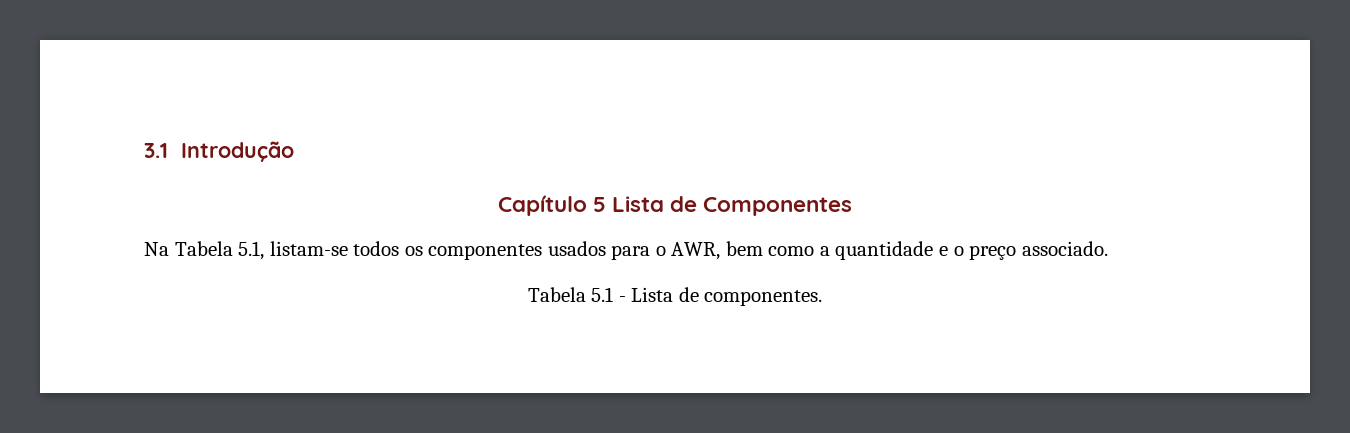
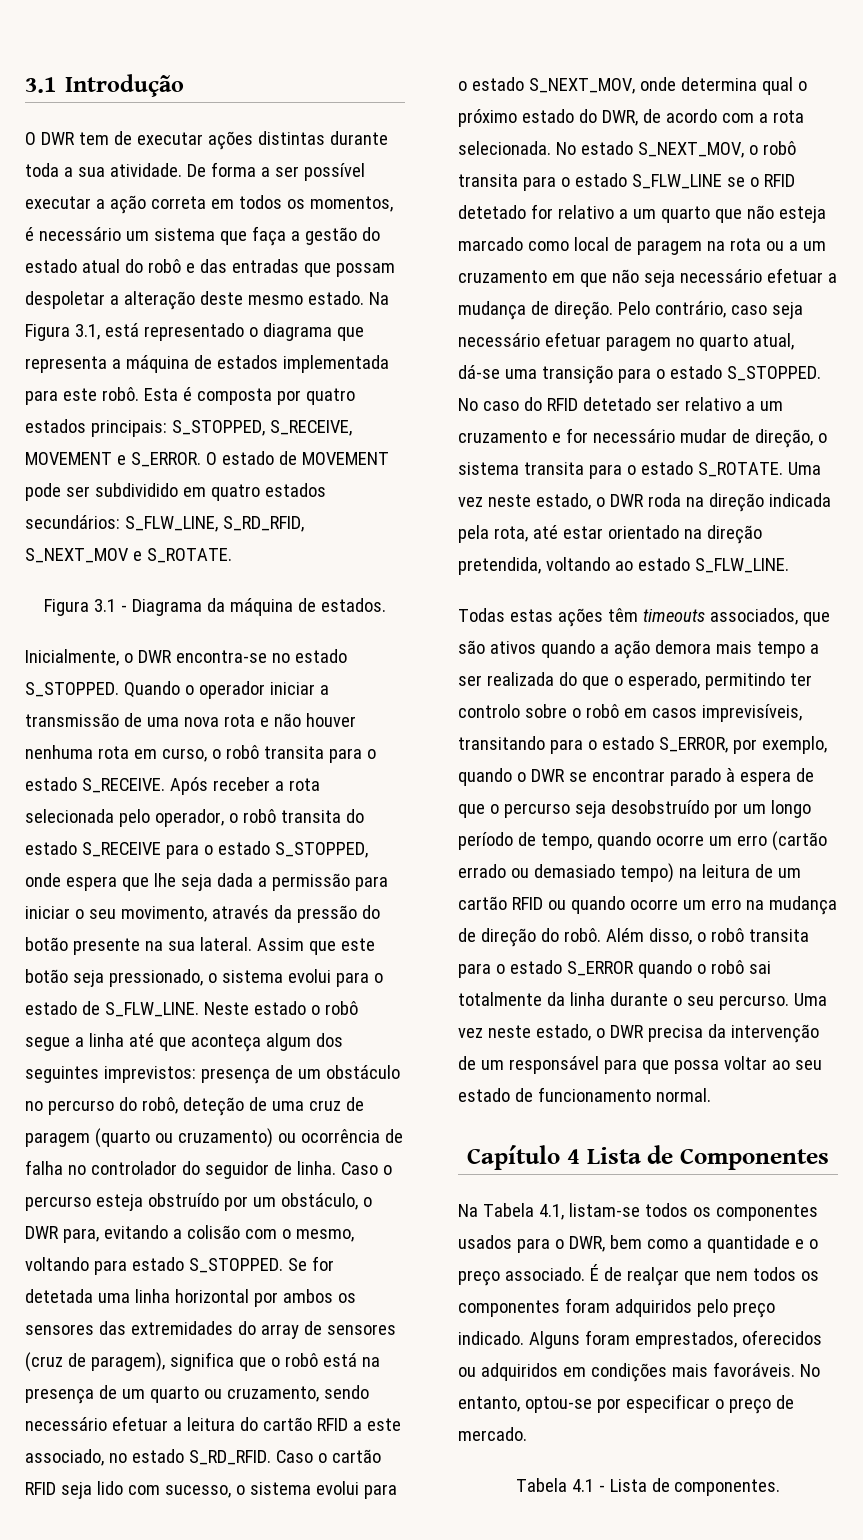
+ O DWR tem de executar ações distintas durante toda a sua atividade. De forma a ser possível executar a ação correta em todos os momentos, é necessário um sistema que faça a gestão do estado atual do robô e das entradas que possam despoletar a alteração deste mesmo estado. Na Figura 3.1, está representado o diagrama que representa a máquina de estados implementada para este robô. Esta é composta por quatro estados principais: S_STOPPED, S_RECEIVE, MOVEMENT e S_ERROR. O estado de MOVEMENT pode ser subdividido em quatro estados secundários: S_FLW_LINE, S_RD_RFID, S_NEXT_MOV e S_ROTATE.
+ Figura 3.1 - Diagrama da máquina de estados.
+ Inicialmente, o DWR encontra-se no estado S_STOPPED. Quando o operador iniciar a transmissão de uma nova rota e não houver nenhuma rota em curso, o robô transita para o estado S_RECEIVE. Após receber a rota selecionada pelo operador, o robô transita do estado S_RECEIVE para o estado S_STOPPED, onde espera que lhe seja dada a permissão para iniciar o seu movimento, através da pressão do botão presente na sua lateral. Assim que este botão seja pressionado, o sistema evolui para o estado de S_FLW_LINE. Neste estado o robô segue a linha até que aconteça algum dos seguintes imprevistos: presença de um obstáculo no percurso do robô, deteção de uma cruz de paragem (quarto ou cruzamento) ou ocorrência de falha no controlador do seguidor de linha. Caso o percurso esteja obstruído por um obstáculo, o DWR para, evitando a colisão com o mesmo, voltando para estado S_STOPPED. Se for detetada uma linha horizontal por ambos os sensores das extremidades do array de sensores (cruz de paragem), significa que o robô está na presença de um quarto ou cruzamento, sendo necessário efetuar a leitura do cartão RFID a este associado, no estado S_RD_RFID. Caso o cartão RFID seja lido com sucesso, o sistema evolui para o estado S_NEXT_MOV, onde determina qual o próximo estado do DWR, de acordo com a rota selecionada. No estado S_NEXT_MOV, o robô transita para o estado S_FLW_LINE se o RFID detetado for relativo a um quarto que não esteja marcado como local de paragem na rota ou a um cruzamento em que não seja necessário efetuar a mudança de direção. Pelo contrário, caso seja necessário efetuar paragem no quarto atual, dá-se uma transição para o estado S_STOPPED. No caso do RFID detetado ser relativo a um cruzamento e for necessário mudar de direção, o sistema transita para o estado S_ROTATE. Uma vez neste estado, o DWR roda na direção indicada pela rota, até estar orientado na direção pretendida, voltando ao estado S_FLW_LINE.
+ Todas estas ações têm timeouts associados, que são ativos quando a ação demora mais tempo a ser realizada do que o esperado, permitindo ter controlo sobre o robô em casos imprevisíveis, transitando para o estado S_ERROR, por exemplo, quando o DWR se encontrar parado à espera de que o percurso seja desobstruído por um longo período de tempo, quando ocorre um erro (cartão errado ou demasiado tempo) na leitura de um cartão RFID ou quando ocorre um erro na mudança de direção do robô. Além disso, o robô transita para o estado S_ERROR quando o robô sai totalmente da linha durante o seu percurso. Uma vez neste estado, o DWR precisa da intervenção de um responsável para que possa voltar ao seu estado de funcionamento normal.
- Capítulo 5 Lista de Componentes
+ Capítulo 4 Lista de Componentes
- Na Tabela 5.1, listam-se todos os componentes usados para o AWR, bem como a quantidade e o preço associado.
- Tabela 5.1 - Lista de componentes.
+ Na Tabela 4.1, listam-se todos os componentes usados para o DWR, bem como a quantidade e o preço associado. É de realçar que nem todos os componentes foram adquiridos pelo preço indicado. Alguns foram emprestados, oferecidos ou adquiridos em condições mais favoráveis. No entanto, optou-se por especificar o preço de mercado.
+ Tabela 4.1 - Lista de componentes.

